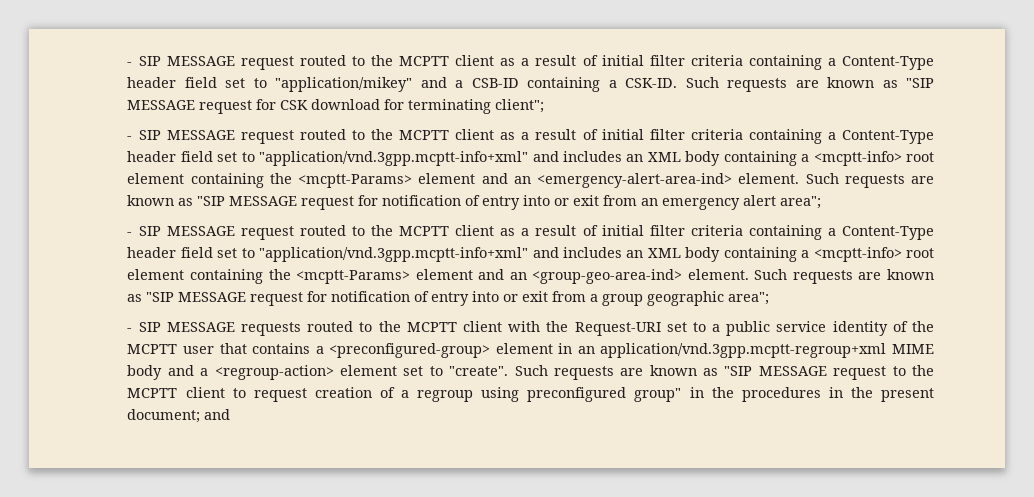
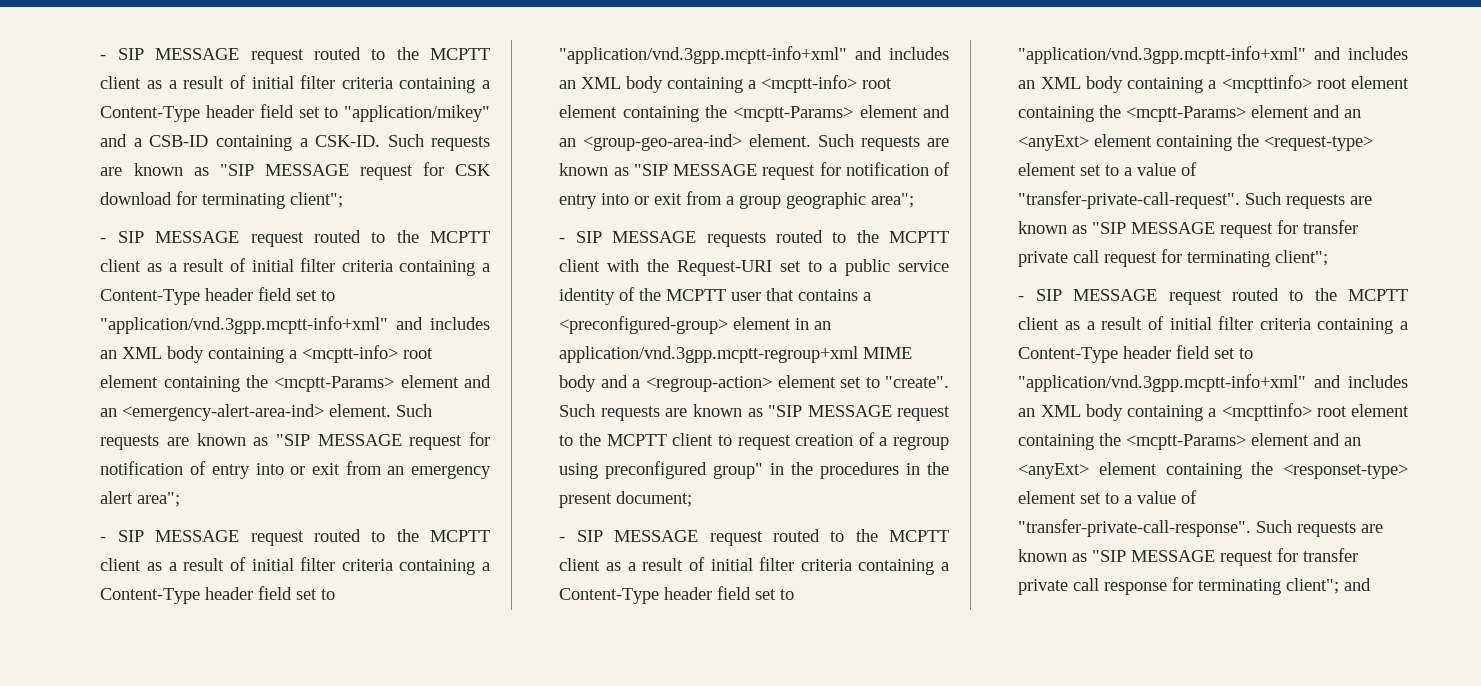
- Such requests are known as "SIP MESSAGE request to the MCPTT client to request creation of a regroup using preconfigured group" in the procedures in the present document; and
+ Such requests are known as "SIP MESSAGE request to the MCPTT client to request creation of a regroup using preconfigured group" in the procedures in the present document;
+ - SIP MESSAGE request routed to the MCPTT client as a result of initial filter criteria containing a Content-Type header field set to "application/vnd.3gpp.mcptt-info+xml" and includes an XML body containing a <mcpttinfo> root element containing the <mcptt-Params> element and an <anyExt> element containing the <request-type> element set to a value of "transfer-private-call-request". Such requests are known as "SIP MESSAGE request for transfer private call request for terminating client";
+ - SIP MESSAGE request routed to the MCPTT client as a result of initial filter criteria containing a Content-Type header field set to "application/vnd.3gpp.mcptt-info+xml" and includes an XML body containing a <mcpttinfo> root element containing the <mcptt-Params> element and an <anyExt> element containing the <responset-type> element set to a value of "transfer-private-call-response". Such requests are known as "SIP MESSAGE request for transfer private call response for terminating client"; and

